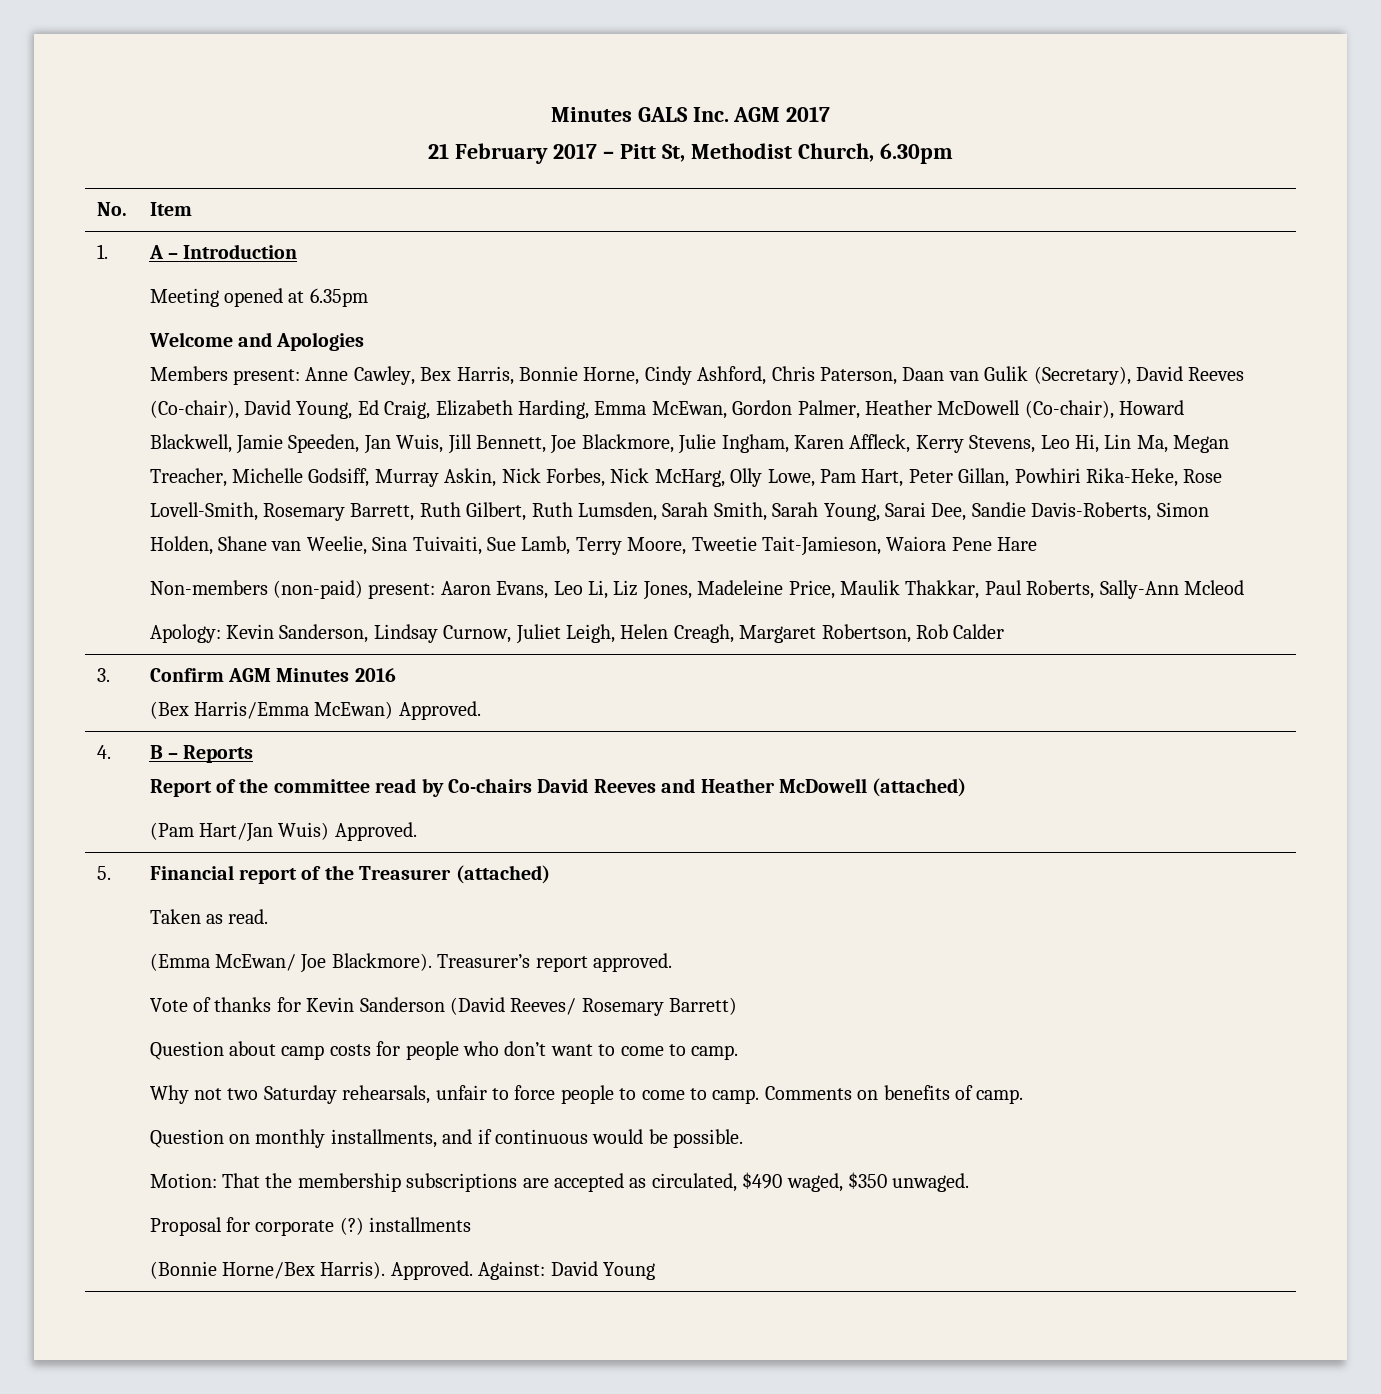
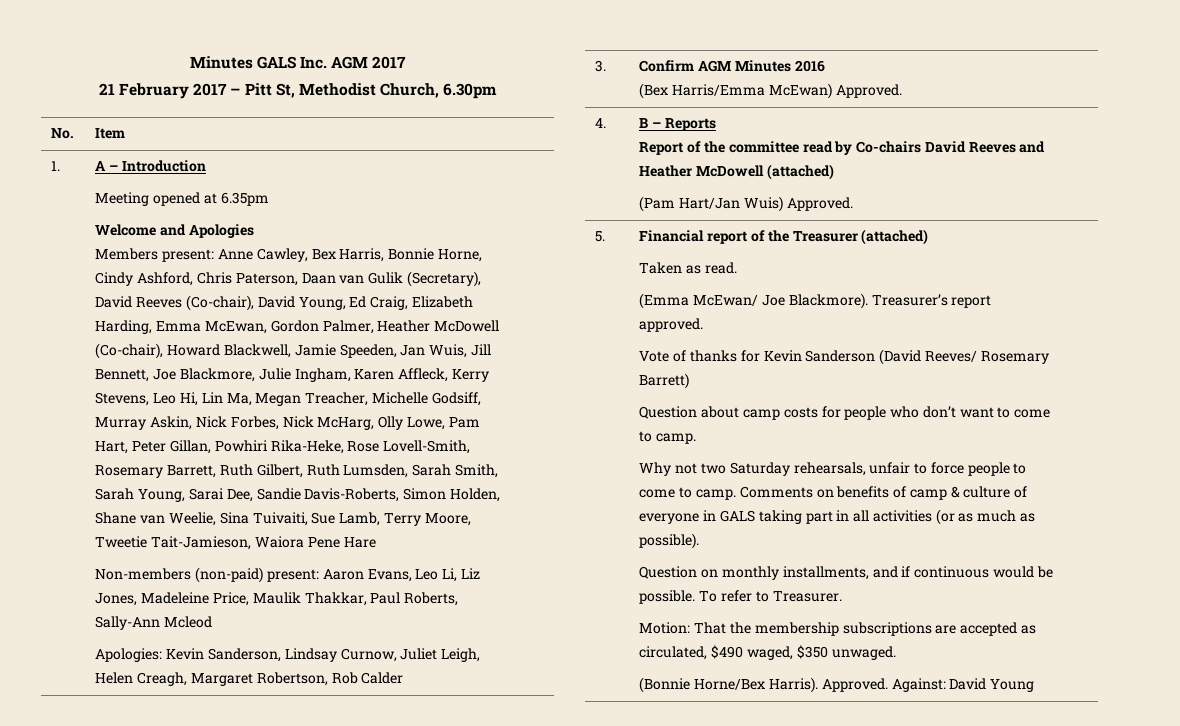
- Apology: Kevin Sanderson, Lindsay Curnow, Juliet Leigh, Helen Creagh, Margaret Robertson, Rob Calder
+ Apologies: Kevin Sanderson, Lindsay Curnow, Juliet Leigh, Helen Creagh, Margaret Robertson, Rob Calder
- Comments on benefits of camp.
+ Comments on benefits of camp & culture of everyone in GALS taking part in all activities (or as much as possible).
+ To refer to Treasurer.
- Proposal for corporate (?) installments

